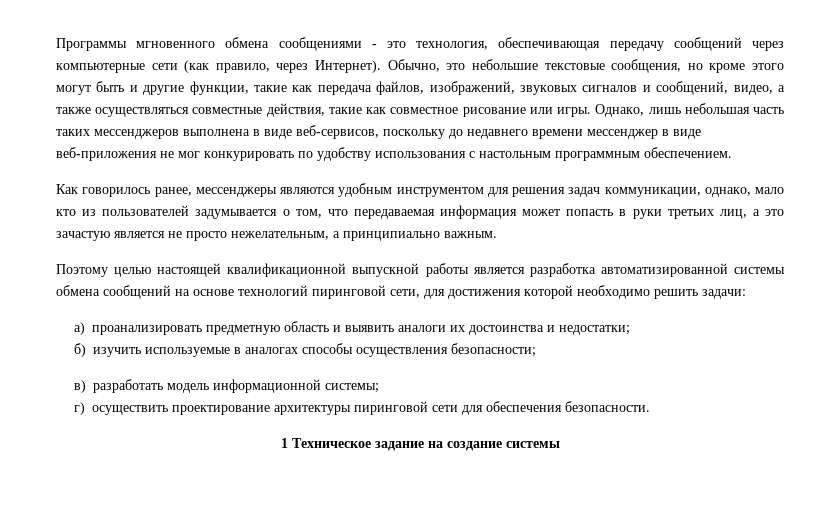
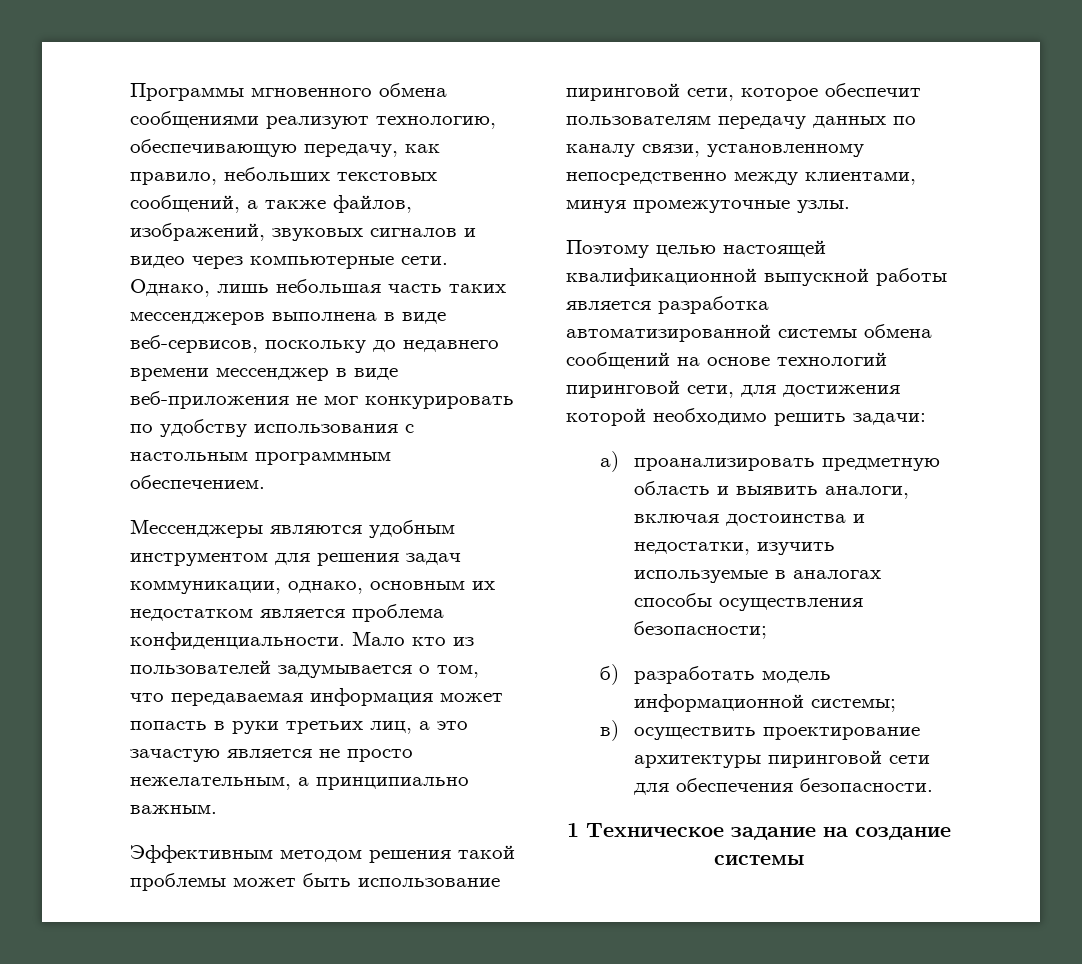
- Программы мгновенного обмена сообщениями - это технология, обеспечивающая передачу сообщений через компьютерные сети (как правило, через Интернет). Обычно, это небольшие текстовые сообщения, но кроме этого могут быть и другие функции, такие как передача файлов, изображений, звуковых сигналов и сообщений, видео, а также осуществляться совместные действия, такие как совместное рисование или игры.
+ Программы мгновенного обмена сообщениями реализуют технологию, обеспечивающую передачу, как правило, небольших текстовых сообщений, а также файлов, изображений, звуковых сигналов и видео через компьютерные сети.
- Как говорилось ранее, мессенджеры являются удобным инструментом для решения задач коммуникации, однако, мало кто из пользователей задумывается о том, что передаваемая информация может попасть в руки третьих лиц, а это зачастую является не просто нежелательным, а принципиально важным.
+ Мессенджеры являются удобным инструментом для решения задач коммуникации, однако, основным их недостатком является проблема конфиденциальности. Мало кто из пользователей задумывается о том, что передаваемая информация может попасть в руки третьих лиц, а это зачастую является не просто нежелательным, а принципиально важным.
+ Эффективным методом решения такой проблемы может быть использование пиринговой сети, которое обеспечит пользователям передачу данных по каналу связи, установленному непосредственно между клиентами, минуя промежуточные узлы.
- а) проанализировать предметную область и выявить аналоги их достоинства и недостатки;
- б) изучить используемые в аналогах способы осуществления безопасности;
+ а) проанализировать предметную область и выявить аналоги, включая достоинства и недостатки, изучить используемые в аналогах способы осуществления безопасности;
- в) разработать модель информационной системы;
+ б) разработать модель информационной системы;
- г) осуществить проектирование архитектуры пиринговой сети для обеспечения безопасности.
+ в) осуществить проектирование архитектуры пиринговой сети для обеспечения безопасности.

